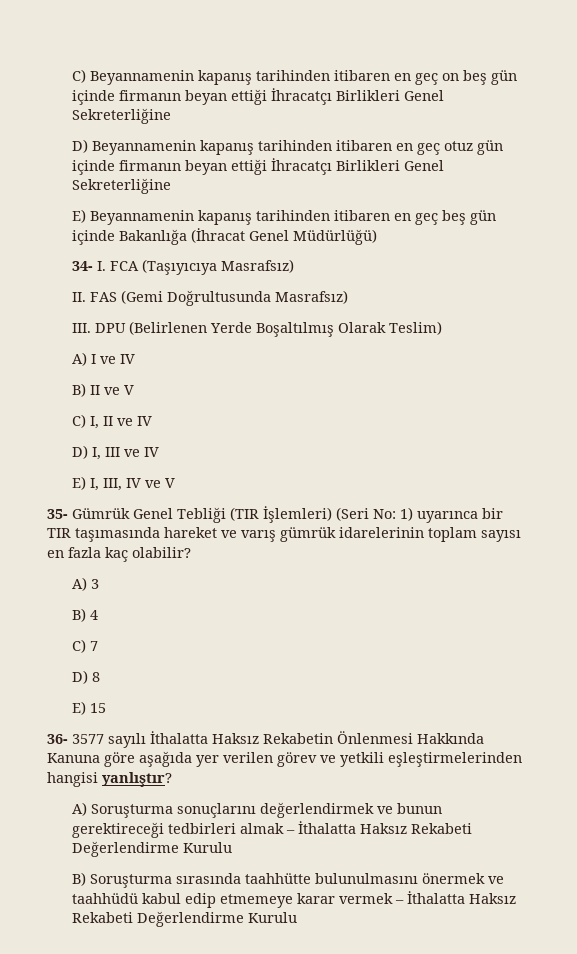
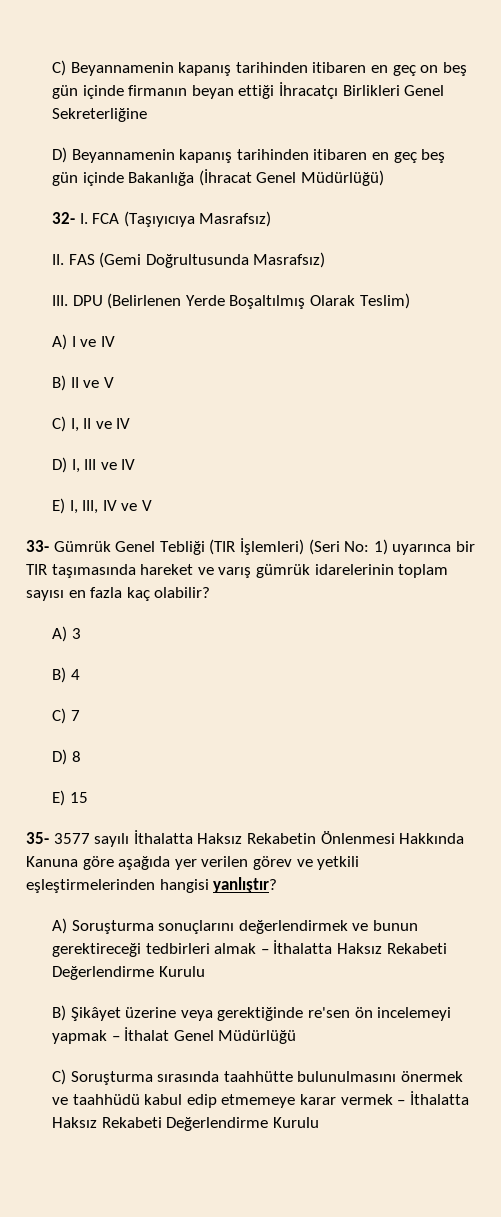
- D) Beyannamenin kapanış tarihinden itibaren en geç otuz gün içinde firmanın beyan ettiği İhracatçı Birlikleri Genel Sekreterliğine
- E) Beyannamenin kapanış tarihinden itibaren en geç beş gün içinde Bakanlığa (İhracat Genel Müdürlüğü)
+ D) Beyannamenin kapanış tarihinden itibaren en geç beş gün içinde Bakanlığa (İhracat Genel Müdürlüğü)
- 34- I. FCA (Taşıyıcıya Masrafsız)
+ 32- I. FCA (Taşıyıcıya Masrafsız)
- 35- Gümrük Genel Tebliği (TIR İşlemleri) (Seri No: 1) uyarınca bir TIR taşımasında hareket ve varış gümrük idarelerinin toplam sayısı en fazla kaç olabilir?
+ 33- Gümrük Genel Tebliği (TIR İşlemleri) (Seri No: 1) uyarınca bir TIR taşımasında hareket ve varış gümrük idarelerinin toplam sayısı en fazla kaç olabilir?
- 36- 3577 sayılı İthalatta Haksız Rekabetin Önlenmesi Hakkında Kanuna göre aşağıda yer verilen görev ve yetkili eşleştirmelerinden hangisi yanlıştır?
+ 35- 3577 sayılı İthalatta Haksız Rekabetin Önlenmesi Hakkında Kanuna göre aşağıda yer verilen görev ve yetkili eşleştirmelerinden hangisi yanlıştır?
- B) Soruşturma sırasında taahhütte bulunulmasını önermek ve taahhüdü kabul edip etmemeye karar vermek – İthalatta Haksız Rekabeti Değerlendirme Kurulu
+ B) Şikâyet üzerine veya gerektiğinde re'sen ön incelemeyi yapmak – İthalat Genel Müdürlüğü
+ C) Soruşturma sırasında taahhütte bulunulmasını önermek ve taahhüdü kabul edip etmemeye karar vermek – İthalatta Haksız Rekabeti Değerlendirme Kurulu

